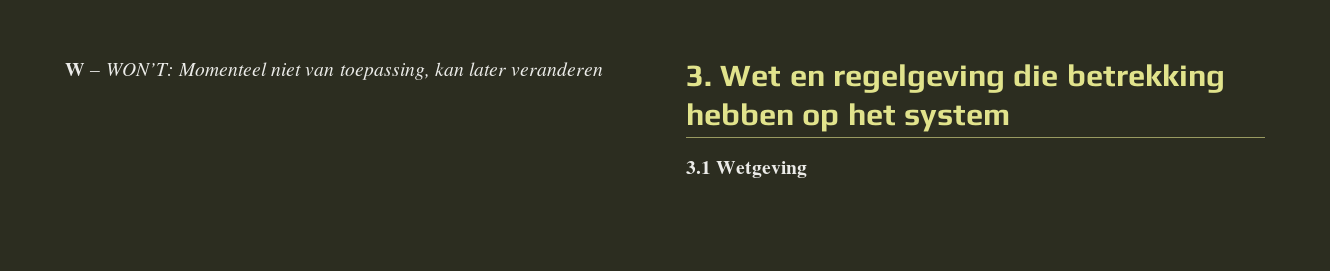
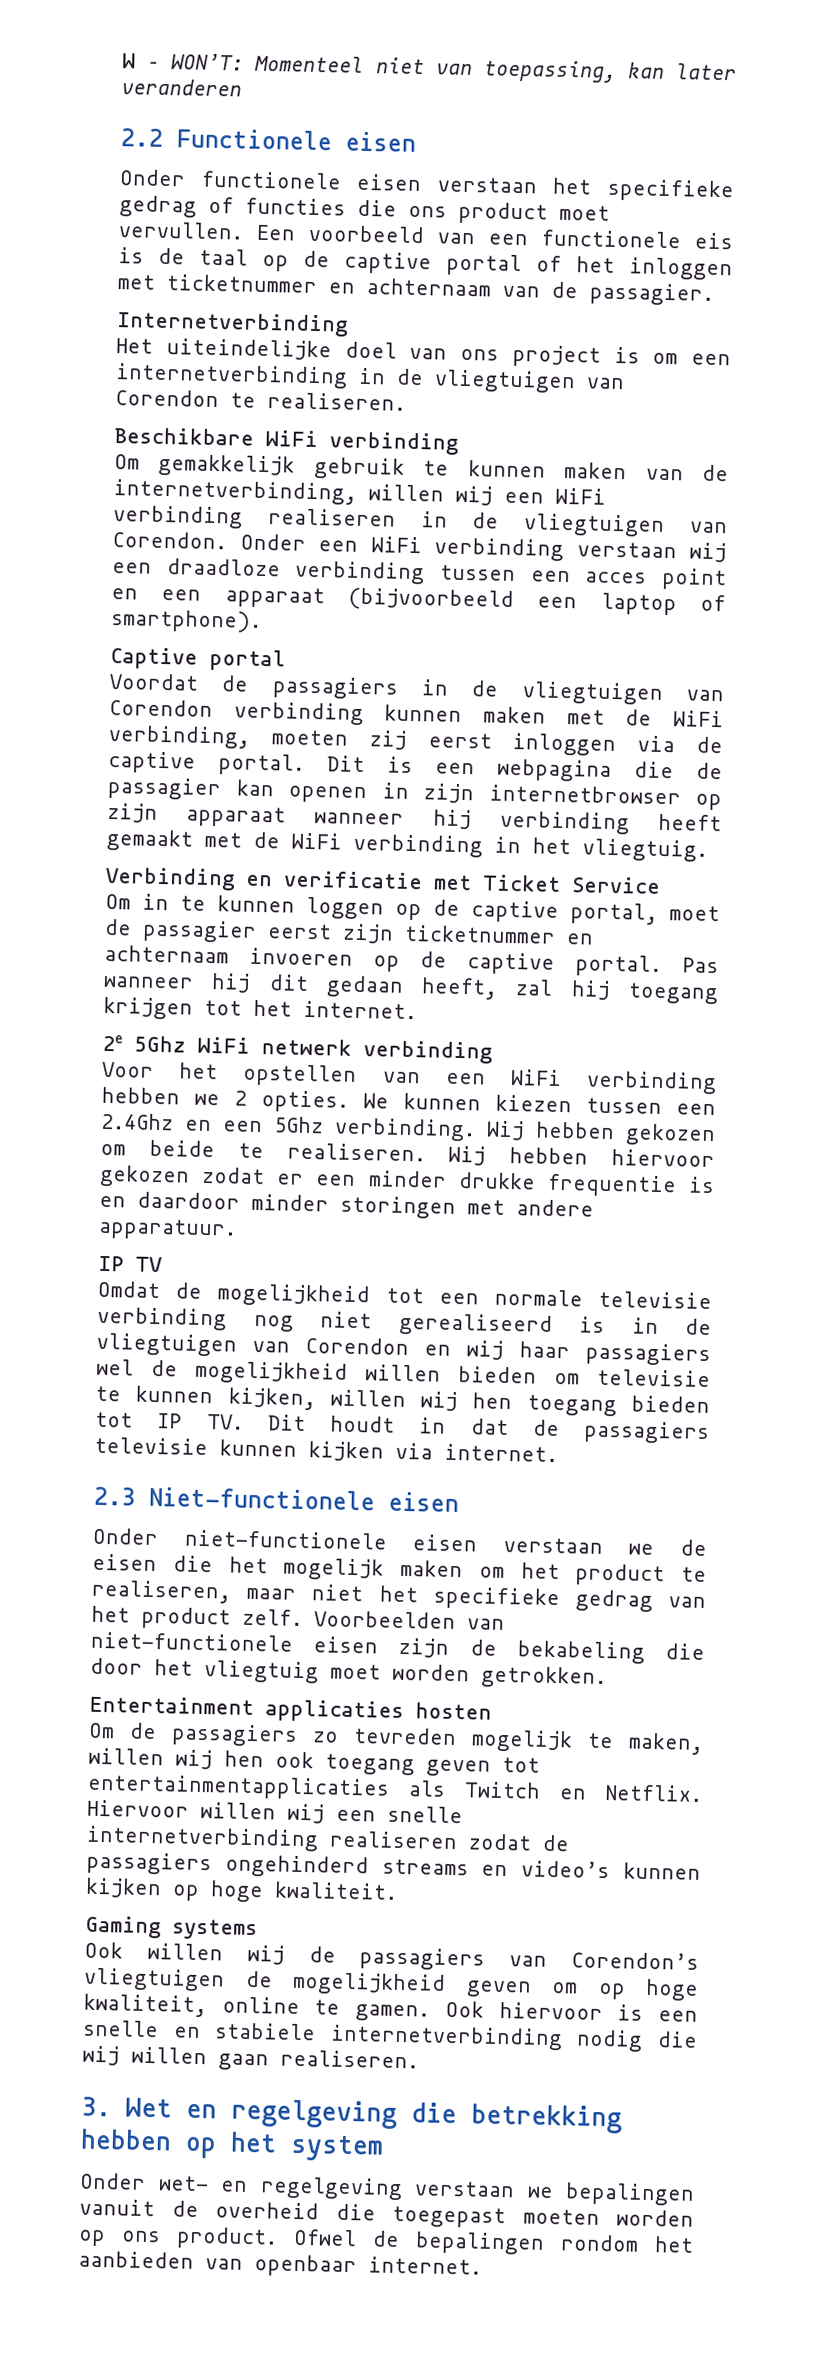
+ 2.2 Functionele eisen
+ Onder functionele eisen verstaan het specifieke gedrag of functies die ons product moet vervullen. Een voorbeeld van een functionele eis is de taal op de captive portal of het inloggen met ticketnummer en achternaam van de passagier.
+ Internetverbinding
+ Het uiteindelijke doel van ons project is om een internetverbinding in de vliegtuigen van Corendon te realiseren.
+ Beschikbare WiFi verbinding
+ Om gemakkelijk gebruik te kunnen maken van de internetverbinding, willen wij een WiFi verbinding realiseren in de vliegtuigen van Corendon. Onder een WiFi verbinding verstaan wij een draadloze verbinding tussen een acces point en een apparaat (bijvoorbeeld een laptop of smartphone).
+ Captive portal
+ Voordat de passagiers in de vliegtuigen van Corendon verbinding kunnen maken met de WiFi verbinding, moeten zij eerst inloggen via de captive portal. Dit is een webpagina die de passagier kan openen in zijn internetbrowser op zijn apparaat wanneer hij verbinding heeft gemaakt met de WiFi verbinding in het vliegtuig.
+ Verbinding en verificatie met Ticket Service
+ Om in te kunnen loggen op de captive portal, moet de passagier eerst zijn ticketnummer en achternaam invoeren op de captive portal. Pas wanneer hij dit gedaan heeft, zal hij toegang krijgen tot het internet.
+ 2e 5Ghz WiFi netwerk verbinding
+ Voor het opstellen van een WiFi verbinding hebben we 2 opties. We kunnen kiezen tussen een 2.4Ghz en een 5Ghz verbinding. Wij hebben gekozen om beide te realiseren. Wij hebben hiervoor gekozen zodat er een minder drukke frequentie is en daardoor minder storingen met andere apparatuur.
+ IP TV
+ Omdat de mogelijkheid tot een normale televisie verbinding nog niet gerealiseerd is in de vliegtuigen van Corendon en wij haar passagiers wel de mogelijkheid willen bieden om televisie te kunnen kijken, willen wij hen toegang bieden tot IP TV. Dit houdt in dat de passagiers televisie kunnen kijken via internet.
+ 2.3 Niet-functionele eisen
+ Onder niet-functionele eisen verstaan we de eisen die het mogelijk maken om het product te realiseren, maar niet het specifieke gedrag van het product zelf. Voorbeelden van niet-functionele eisen zijn de bekabeling die door het vliegtuig moet worden getrokken.
+ Entertainment applicaties hosten
+ Om de passagiers zo tevreden mogelijk te maken, willen wij hen ook toegang geven tot entertainmentapplicaties als Twitch en Netflix. Hiervoor willen wij een snelle internetverbinding realiseren zodat de passagiers ongehinderd streams en video’s kunnen kijken op hoge kwaliteit.
+ Gaming systems
+ Ook willen wij de passagiers van Corendon’s vliegtuigen de mogelijkheid geven om op hoge kwaliteit, online te gamen. Ook hiervoor is een snelle en stabiele internetverbinding nodig die wij willen gaan realiseren.
- 3.1 Wetgeving
+ Onder wet- en regelgeving verstaan we bepalingen vanuit de overheid die toegepast moeten worden op ons product. Ofwel de bepalingen rondom het aanbieden van openbaar internet.

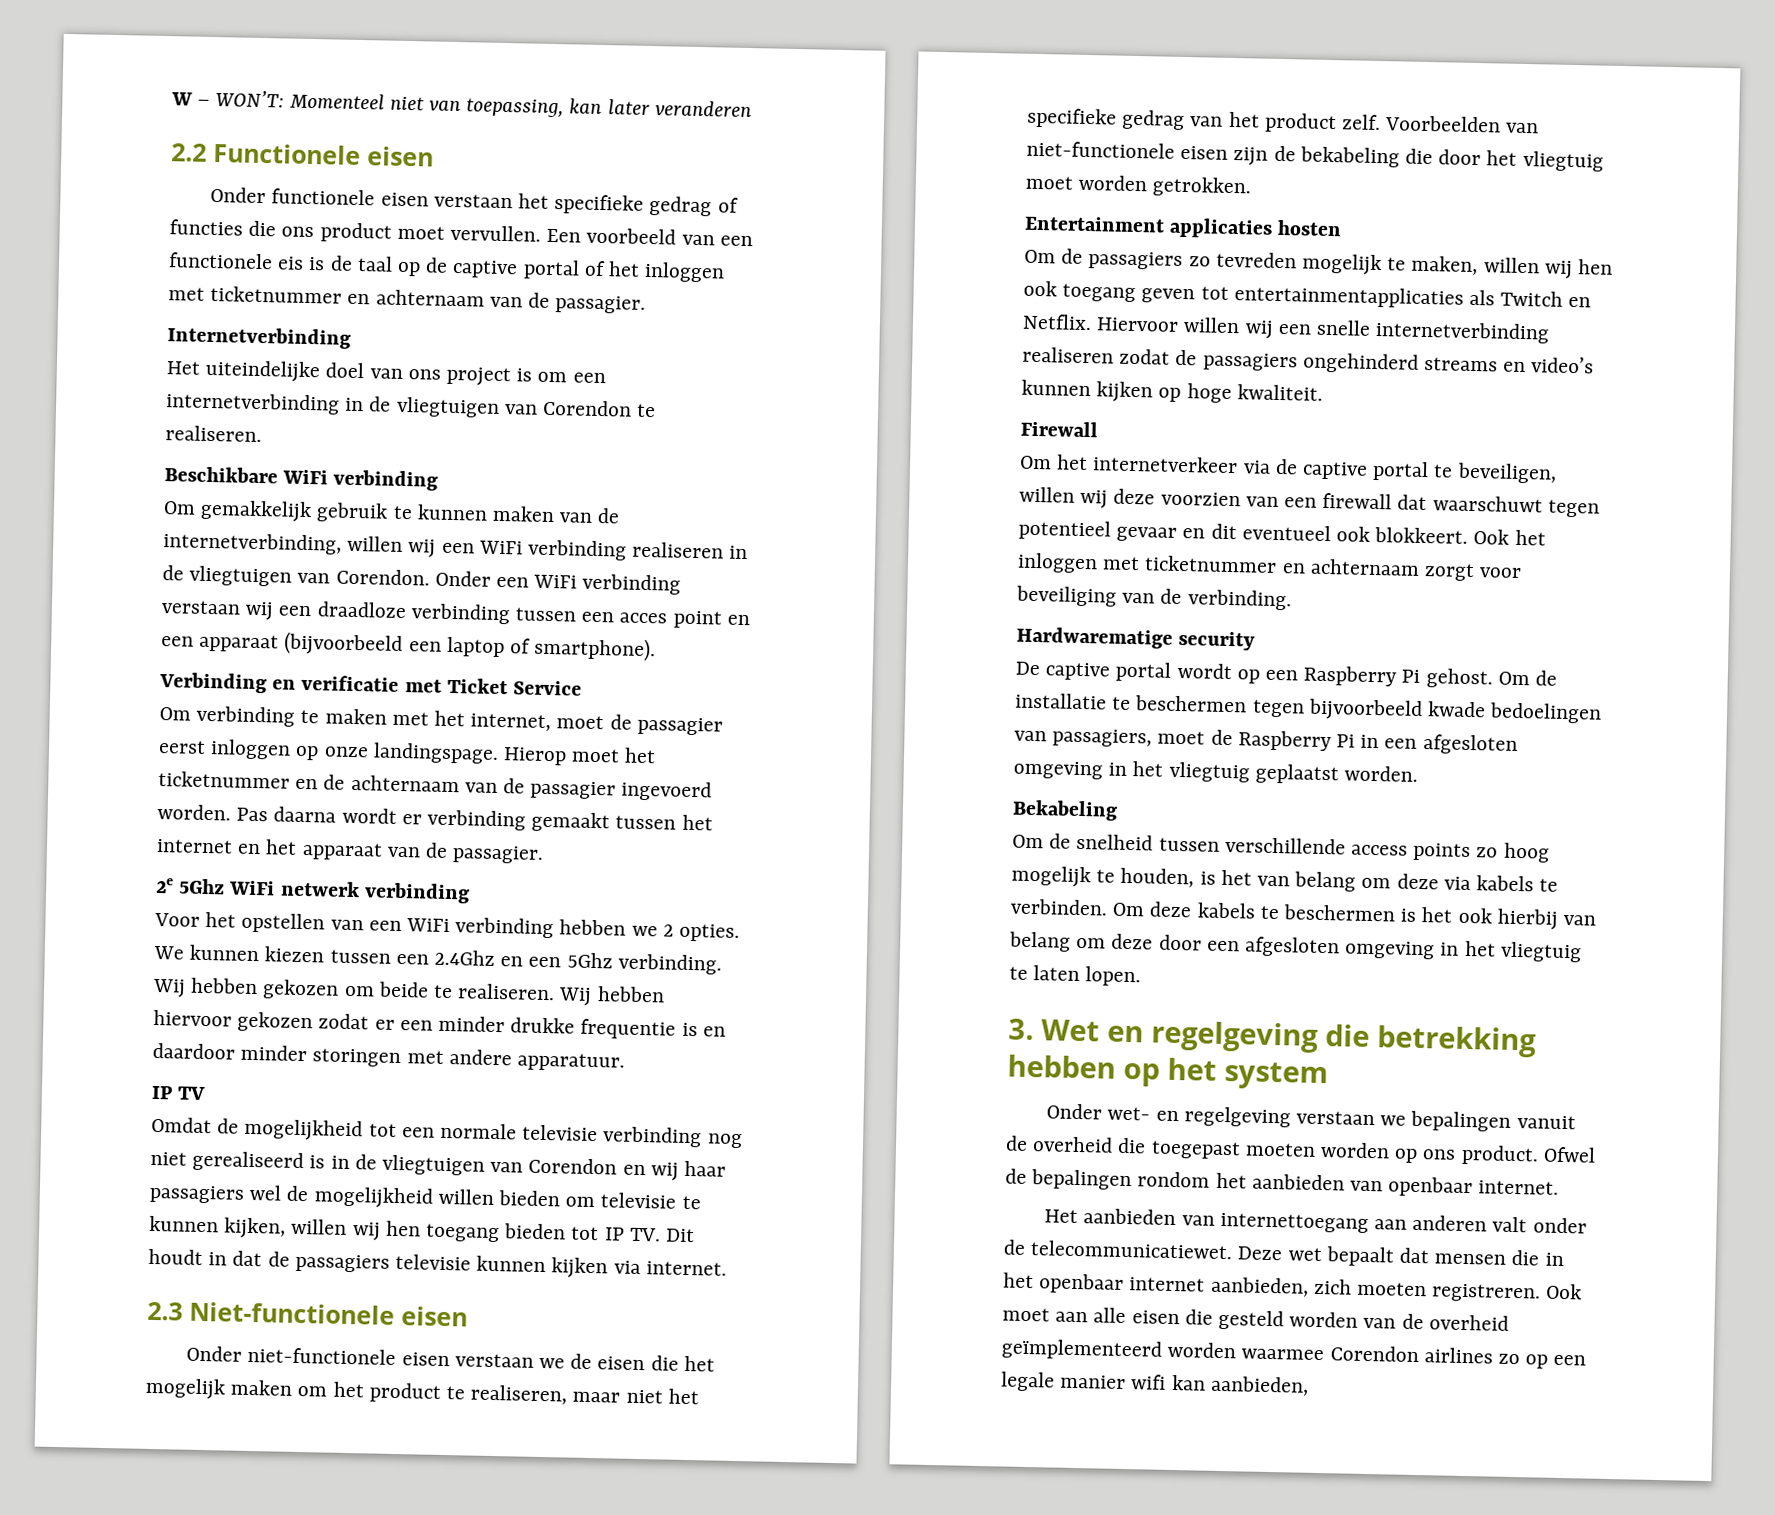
- Captive portal
- Voordat de passagiers in de vliegtuigen van Corendon verbinding kunnen maken met de WiFi verbinding, moeten zij eerst inloggen via de captive portal. Dit is een webpagina die de passagier kan openen in zijn internetbrowser op zijn apparaat wanneer hij verbinding heeft gemaakt met de WiFi verbinding in het vliegtuig.
- Om in te kunnen loggen op de captive portal, moet de passagier eerst zijn ticketnummer en achternaam invoeren op de captive portal. Pas wanneer hij dit gedaan heeft, zal hij toegang krijgen tot het internet.
+ Om verbinding te maken met het internet, moet de passagier eerst inloggen op onze landingspage. Hierop moet het ticketnummer en de achternaam van de passagier ingevoerd worden. Pas daarna wordt er verbinding gemaakt tussen het internet en het apparaat van de passagier.
- Gaming systems
- Ook willen wij de passagiers van Corendon’s vliegtuigen de mogelijkheid geven om op hoge kwaliteit, online te gamen. Ook hiervoor is een snelle en stabiele internetverbinding nodig die wij willen gaan realiseren.
+ Firewall
+ Om het internetverkeer via de captive portal te beveiligen, willen wij deze voorzien van een firewall dat waarschuwt tegen potentieel gevaar en dit eventueel ook blokkeert. Ook het inloggen met ticketnummer en achternaam zorgt voor beveiliging van de verbinding.
+ Hardwarematige security
+ De captive portal wordt op een Raspberry Pi gehost. Om de installatie te beschermen tegen bijvoorbeeld kwade bedoelingen van passagiers, moet de Raspberry Pi in een afgesloten omgeving in het vliegtuig geplaatst worden.
+ Bekabeling
+ Om de snelheid tussen verschillende access points zo hoog mogelijk te houden, is het van belang om deze via kabels te verbinden. Om deze kabels te beschermen is het ook hierbij van belang om deze door een afgesloten omgeving in het vliegtuig te laten lopen.
+ Het aanbieden van internettoegang aan anderen valt onder de telecommunicatiewet. Deze wet bepaalt dat mensen die in het openbaar internet aanbieden, zich moeten registreren. Ook moet aan alle eisen die gesteld worden van de overheid geïmplementeerd worden waarmee Corendon airlines zo op een legale manier wifi kan aanbieden,

